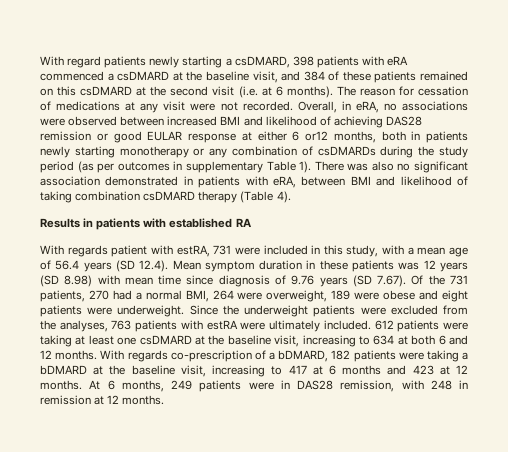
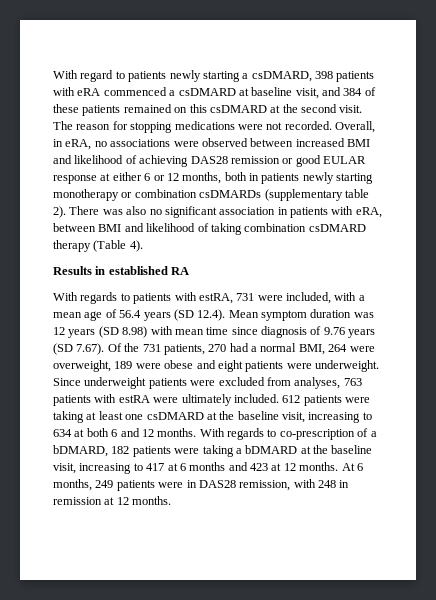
- With regard patients newly starting a csDMARD, 398 patients with eRA commenced a csDMARD at the baseline visit, and 384 of these patients remained on this csDMARD at the second visit (i.e. at 6 months). The reason for cessation of medications at any visit were not recorded.
+ With regard to patients newly starting a csDMARD, 398 patients with eRA commenced a csDMARD at baseline visit, and 384 of these patients remained on this csDMARD at the second visit. The reason for stopping medications were not recorded.
- Overall, in eRA, no associations were observed between increased BMI and likelihood of achieving DAS28 remission or good EULAR response at either 6 or12 months, both in patients newly starting monotherapy or any combination of csDMARDs during the study period (as per outcomes in supplementary Table 1).
+ Overall, in eRA, no associations were observed between increased BMI and likelihood of achieving DAS28 remission or good EULAR response at either 6 or 12 months, both in patients newly starting monotherapy or combination csDMARDs (supplementary table 2).
- There was also no significant association demonstrated in patients with eRA, between BMI and likelihood of taking combination csDMARD therapy (Table 4).
+ There was also no significant association in patients with eRA, between BMI and likelihood of taking combination csDMARD therapy (Table 4).
- Results in patients with established RA
+ Results in established RA
- With regards patient with estRA, 731 were included in this study, with a mean age of 56.4 years (SD 12.4). Mean symptom duration in these patients was 12 years (SD 8.98) with mean time since diagnosis of 9.76 years (SD 7.67). Of the 731 patients, 270 had a normal BMI, 264 were overweight, 189 were obese and eight patients were underweight.
+ With regards to patients with estRA, 731 were included, with a mean age of 56.4 years (SD 12.4). Mean symptom duration was 12 years (SD 8.98) with mean time since diagnosis of 9.76 years (SD 7.67). Of the 731 patients, 270 had a normal BMI, 264 were overweight, 189 were obese and eight patients were underweight.
- Since the underweight patients were excluded from the analyses, 763 patients with estRA were ultimately included.
+ Since underweight patients were excluded from analyses, 763 patients with estRA were ultimately included.
- With regards co-prescription of a bDMARD, 182 patients were taking a bDMARD at the baseline visit, increasing to 417 at 6 months and 423 at 12 months.
+ With regards to co-prescription of a bDMARD, 182 patients were taking a bDMARD at the baseline visit, increasing to 417 at 6 months and 423 at 12 months.

